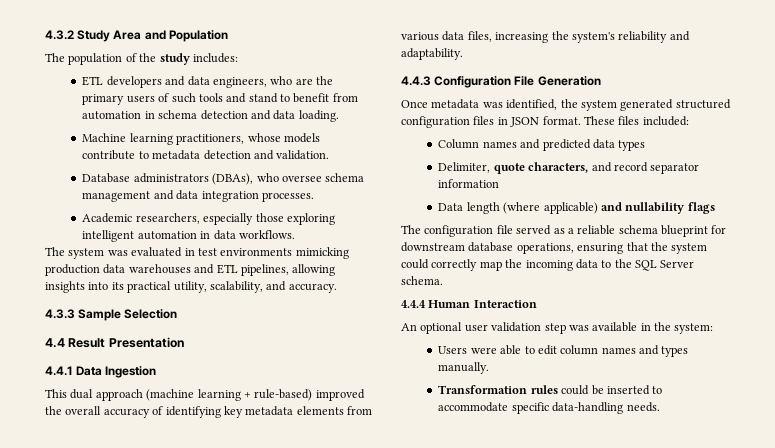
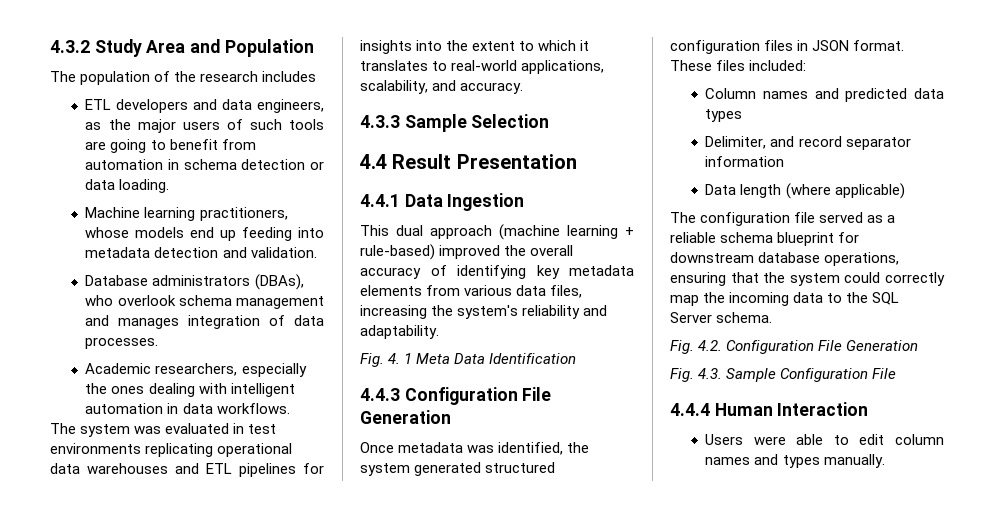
- The population of the study includes:
+ The population of the research includes
- ETL developers and data engineers, who are the primary users of such tools and stand to benefit from automation in schema detection and data loading.
+ ETL developers and data engineers, as the major users of such tools are going to benefit from automation in schema detection or data loading.
- Machine learning practitioners, whose models contribute to metadata detection and validation.
+ Machine learning practitioners, whose models end up feeding into metadata detection and validation.
- Database administrators (DBAs), who oversee schema management and data integration processes.
+ Database administrators (DBAs), who overlook schema management and manages integration of data processes.
- Academic researchers, especially those exploring intelligent automation in data workflows.
+ Academic researchers, especially the ones dealing with intelligent automation in data workflows.
- The system was evaluated in test environments mimicking production data warehouses and ETL pipelines, allowing insights into its practical utility, scalability, and accuracy.
+ The system was evaluated in test environments replicating operational data warehouses and ETL pipelines for insights into the extent to which it translates to real-world applications, scalability, and accuracy.
+ Fig. 4. 1 Meta Data Identification
- Delimiter, quote characters, and record separator information
+ Delimiter, and record separator information
- Data length (where applicable) and nullability flags
+ Data length (where applicable)
+ Fig. 4.2. Configuration File Generation
+ Fig. 4.3. Sample Configuration File
  4.4.4 Human Interaction
- An optional user validation step was available in the system:
- Transformation rules could be inserted to accommodate specific data-handling needs.

